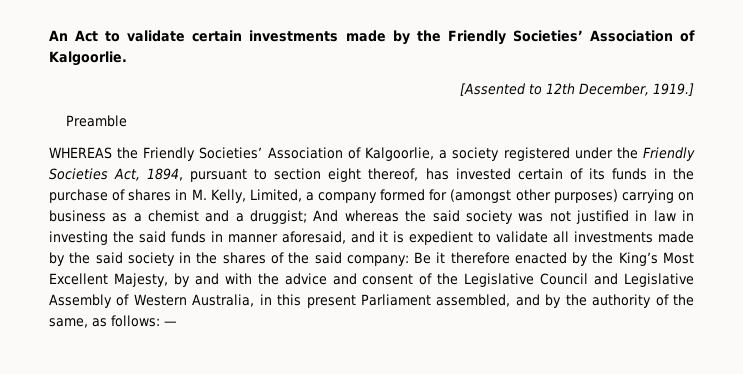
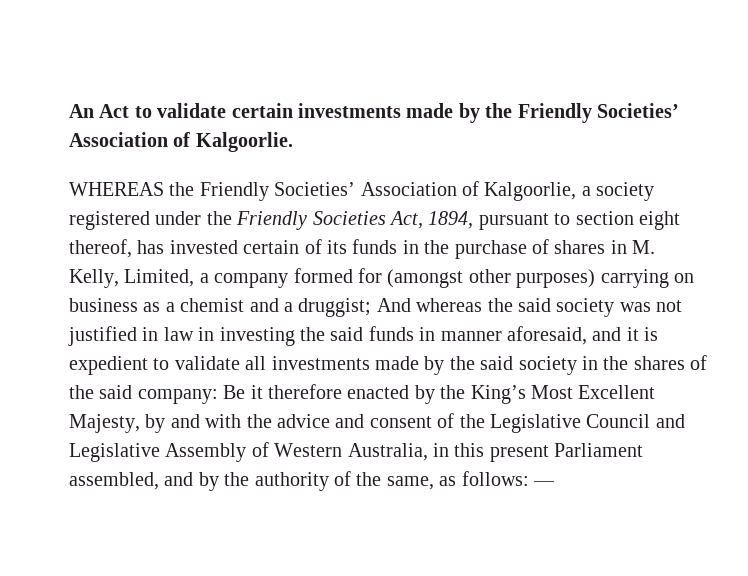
- [Assented to 12th December, 1919.]
- Preamble

